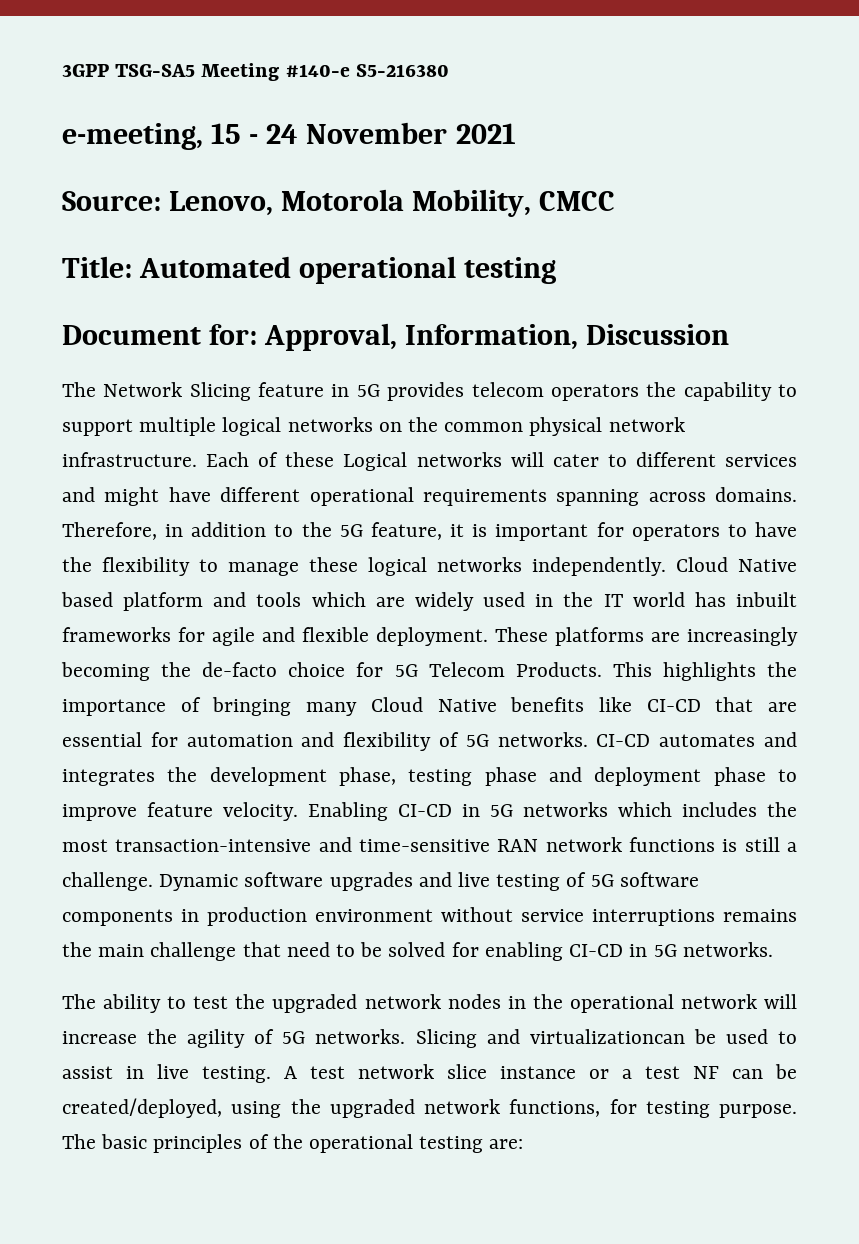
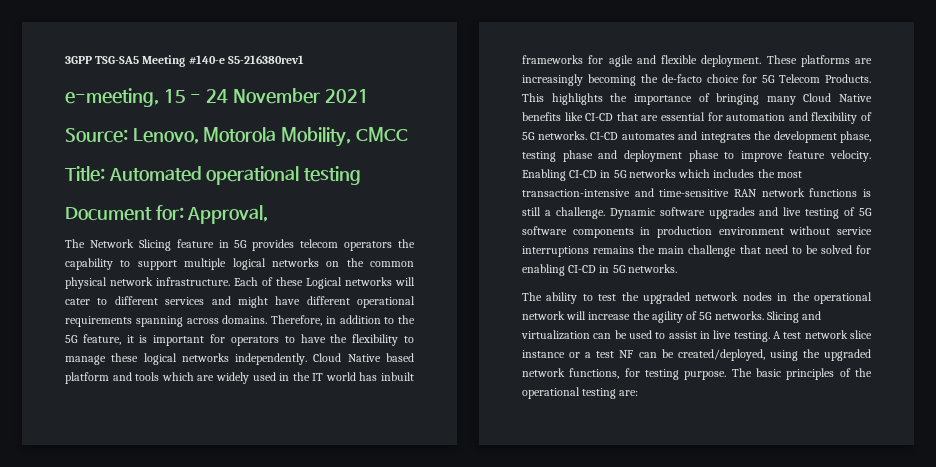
- 3GPP TSG-SA5 Meeting #140-e S5-216380
+ 3GPP TSG-SA5 Meeting #140-e S5-216380rev1
- Document for: Approval, Information, Discussion
+ Document for: Approval,
- Slicing and virtualizationcan be used to assist in live testing.
+ Slicing and virtualization can be used to assist in live testing.

